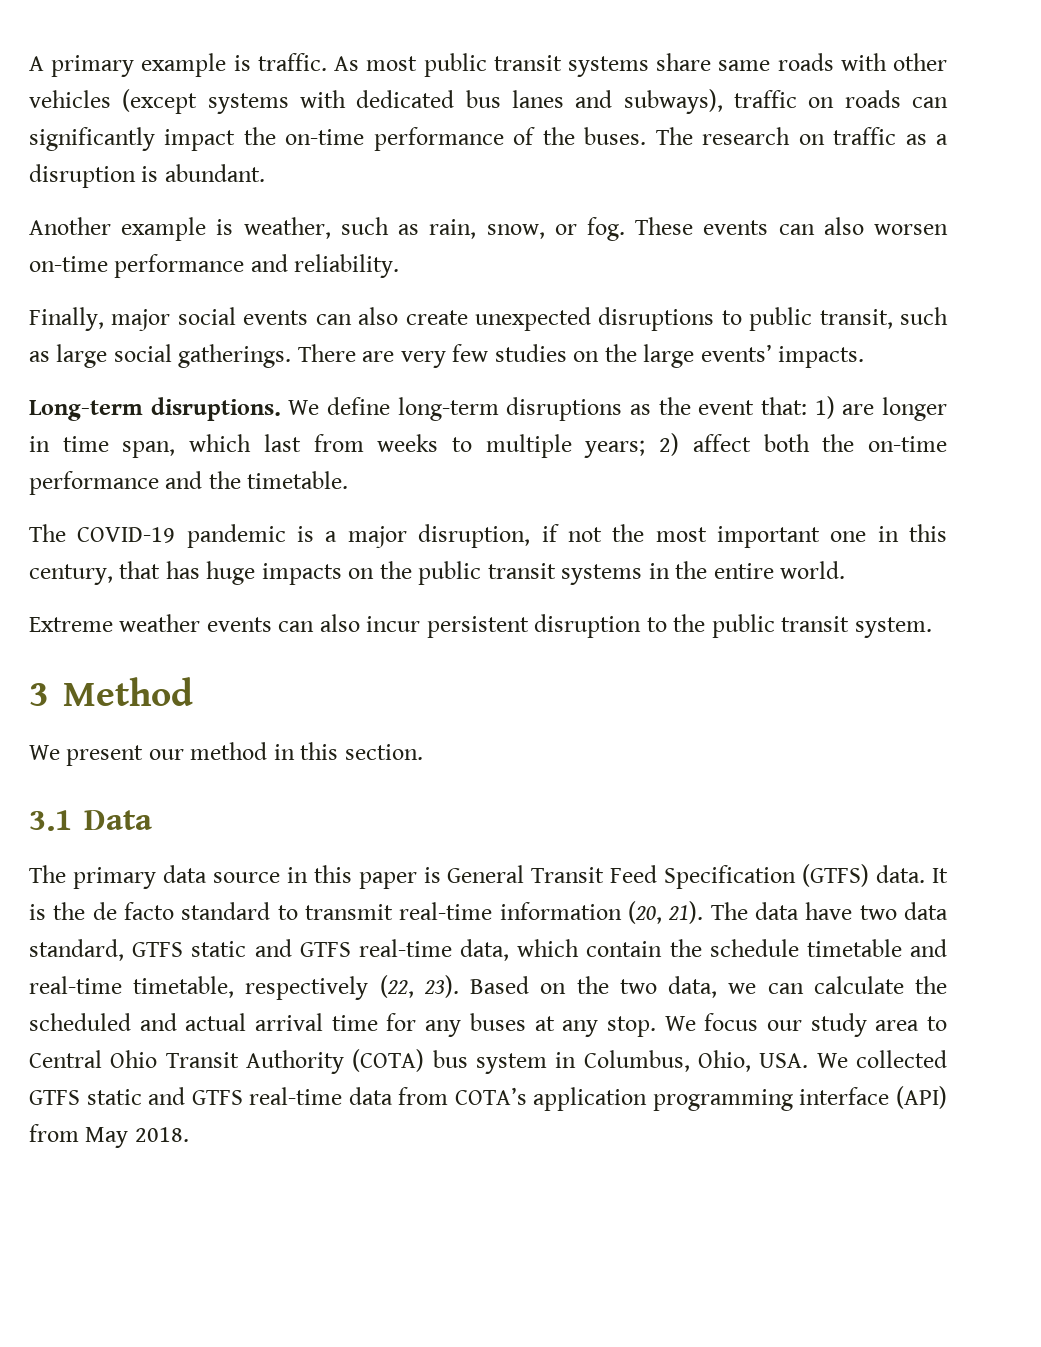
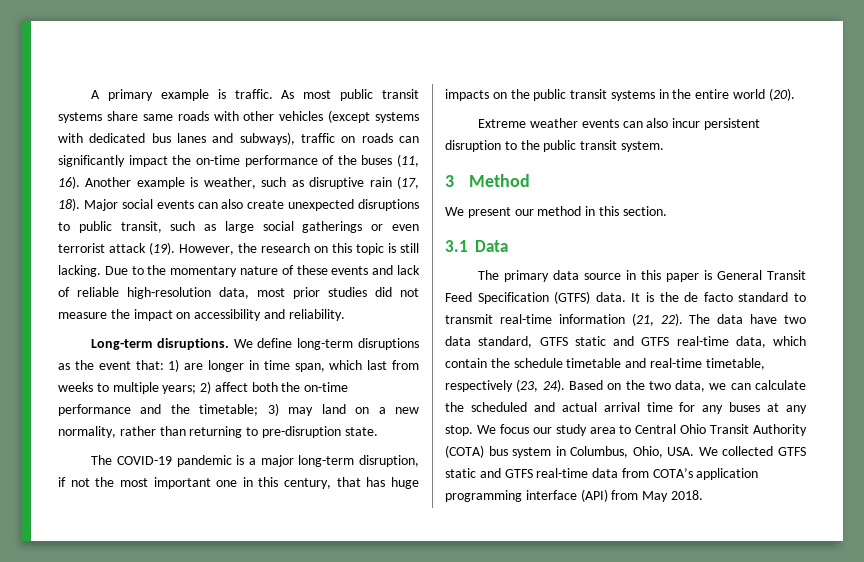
- As most public transit systems share same roads with other vehicles (except systems with dedicated bus lanes and subways), traffic on roads can significantly impact the on-time performance of the buses. The research on traffic as a disruption is abundant.
- Another example is weather, such as rain, snow, or fog. These events can also worsen on-time performance and reliability.
- Finally, major social events can also create unexpected disruptions to public transit, such as large social gatherings. There are very few studies on the large events’ impacts.
+ As most public transit systems share same roads with other vehicles (except systems with dedicated bus lanes and subways), traffic on roads can significantly impact the on-time performance of the buses (11, 16). Another example is weather, such as disruptive rain (17, 18). Major social events can also create unexpected disruptions to public transit, such as large social gatherings or even terrorist attack (19). However, the research on this topic is still lacking. Due to the momentary nature of these events and lack of reliable high-resolution data, most prior studies did not measure the impact on accessibility and reliability.
- We define long-term disruptions as the event that: 1) are longer in time span, which last from weeks to multiple years; 2) affect both the on-time performance and the timetable.
+ We define long-term disruptions as the event that: 1) are longer in time span, which last from weeks to multiple years; 2) affect both the on-time performance and the timetable; 3) may land on a new normality, rather than returning to pre-disruption state.
- The COVID-19 pandemic is a major disruption, if not the most important one in this century, that has huge impacts on the public transit systems in the entire world.
+ The COVID-19 pandemic is a major long-term disruption, if not the most important one in this century, that has huge impacts on the public transit systems in the entire world (20).
- It is the de facto standard to transmit real-time information (20, 21).
+ It is the de facto standard to transmit real-time information (21, 22).
- The data have two data standard, GTFS static and GTFS real-time data, which contain the schedule timetable and real-time timetable, respectively (22, 23).
+ The data have two data standard, GTFS static and GTFS real-time data, which contain the schedule timetable and real-time timetable, respectively (23, 24).

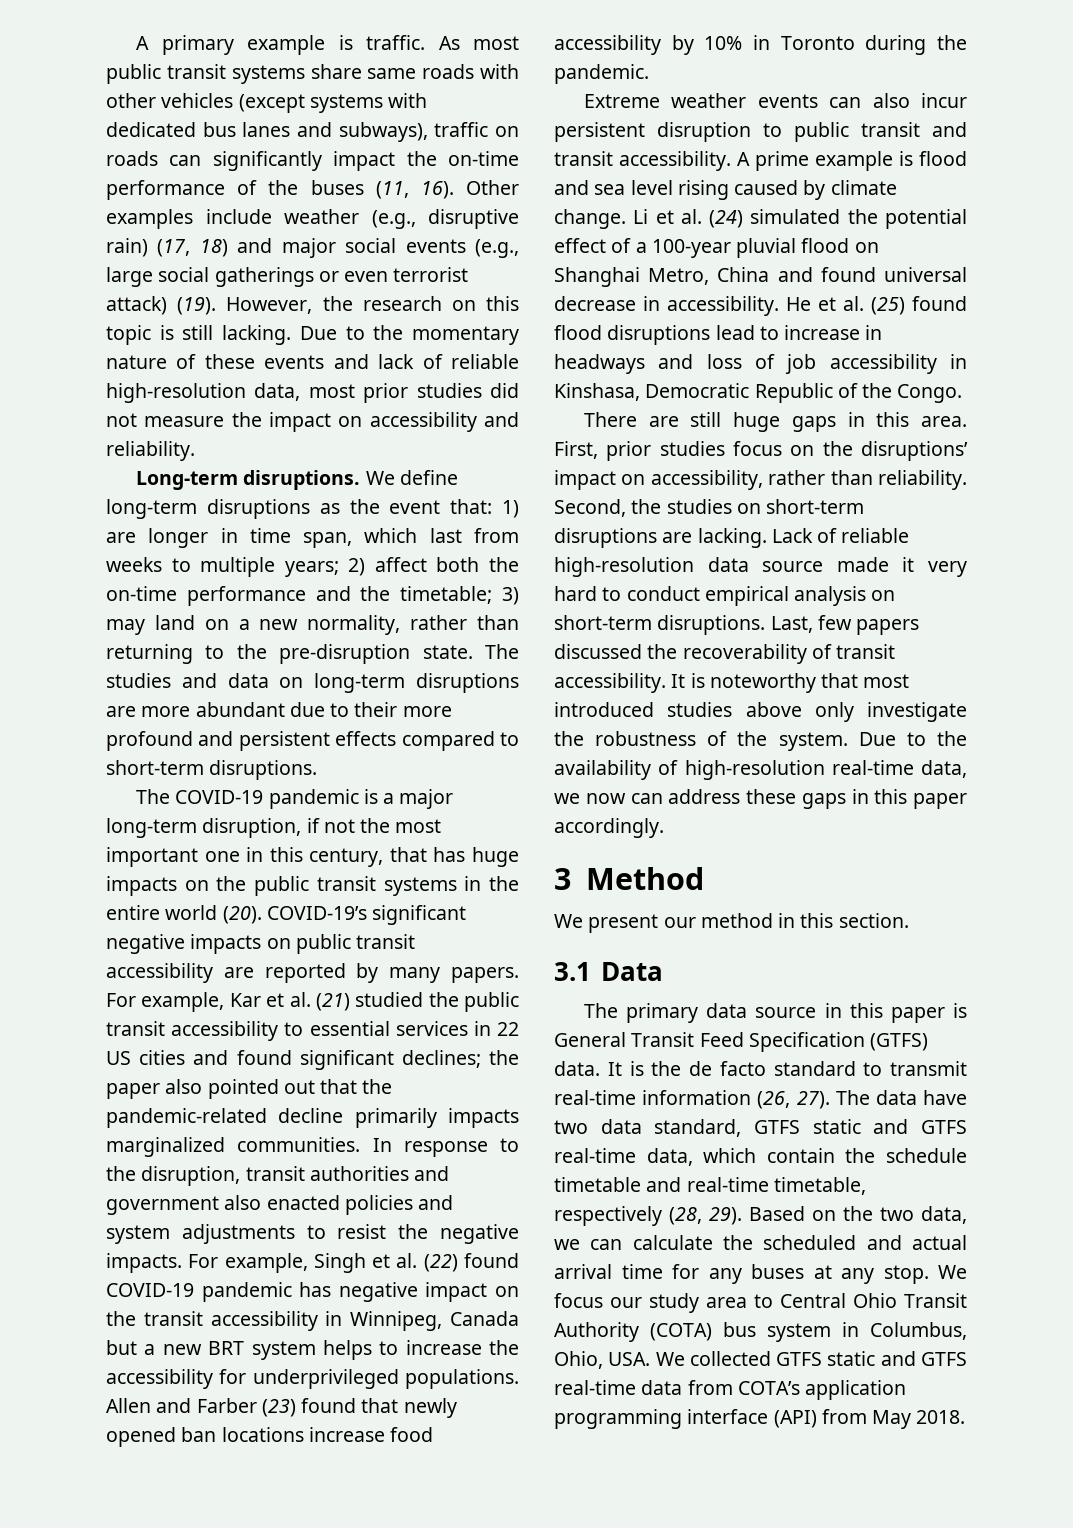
- Another example is weather, such as disruptive rain (17, 18). Major social events can also create unexpected disruptions to public transit, such as large social gatherings or even terrorist attack (19).
+ Other examples include weather (e.g., disruptive rain) (17, 18) and major social events (e.g., large social gatherings or even terrorist attack) (19).
- We define long-term disruptions as the event that: 1) are longer in time span, which last from weeks to multiple years; 2) affect both the on-time performance and the timetable; 3) may land on a new normality, rather than returning to pre-disruption state.
+ We define long-term disruptions as the event that: 1) are longer in time span, which last from weeks to multiple years; 2) affect both the on-time performance and the timetable; 3) may land on a new normality, rather than returning to the pre-disruption state. The studies and data on long-term disruptions are more abundant due to their more profound and persistent effects compared to short-term disruptions.
+ COVID-19’s significant negative impacts on public transit accessibility are reported by many papers. For example, Kar et al. (21) studied the public transit accessibility to essential services in 22 US cities and found significant declines; the paper also pointed out that the pandemic-related decline primarily impacts marginalized communities. In response to the disruption, transit authorities and government also enacted policies and system adjustments to resist the negative impacts. For example, Singh et al. (22) found COVID-19 pandemic has negative impact on the transit accessibility in Winnipeg, Canada but a new BRT system helps to increase the accessibility for underprivileged populations. Allen and Farber (23) found that newly opened ban locations increase food accessibility by 10% in Toronto during the pandemic.
- Extreme weather events can also incur persistent disruption to the public transit system.
+ Extreme weather events can also incur persistent disruption to public transit and transit accessibility. A prime example is flood and sea level rising caused by climate change. Li et al. (24) simulated the potential effect of a 100-year pluvial flood on Shanghai Metro, China and found universal decrease in accessibility. He et al. (25) found flood disruptions lead to increase in headways and loss of job accessibility in Kinshasa, Democratic Republic of the Congo.
+ There are still huge gaps in this area. First, prior studies focus on the disruptions’ impact on accessibility, rather than reliability. Second, the studies on short-term disruptions are lacking. Lack of reliable high-resolution data source made it very hard to conduct empirical analysis on short-term disruptions. Last, few papers discussed the recoverability of transit accessibility. It is noteworthy that most introduced studies above only investigate the robustness of the system. Due to the availability of high-resolution real-time data, we now can address these gaps in this paper accordingly.
- It is the de facto standard to transmit real-time information (21, 22).
+ It is the de facto standard to transmit real-time information (26, 27).
- The data have two data standard, GTFS static and GTFS real-time data, which contain the schedule timetable and real-time timetable, respectively (23, 24).
+ The data have two data standard, GTFS static and GTFS real-time data, which contain the schedule timetable and real-time timetable, respectively (28, 29).

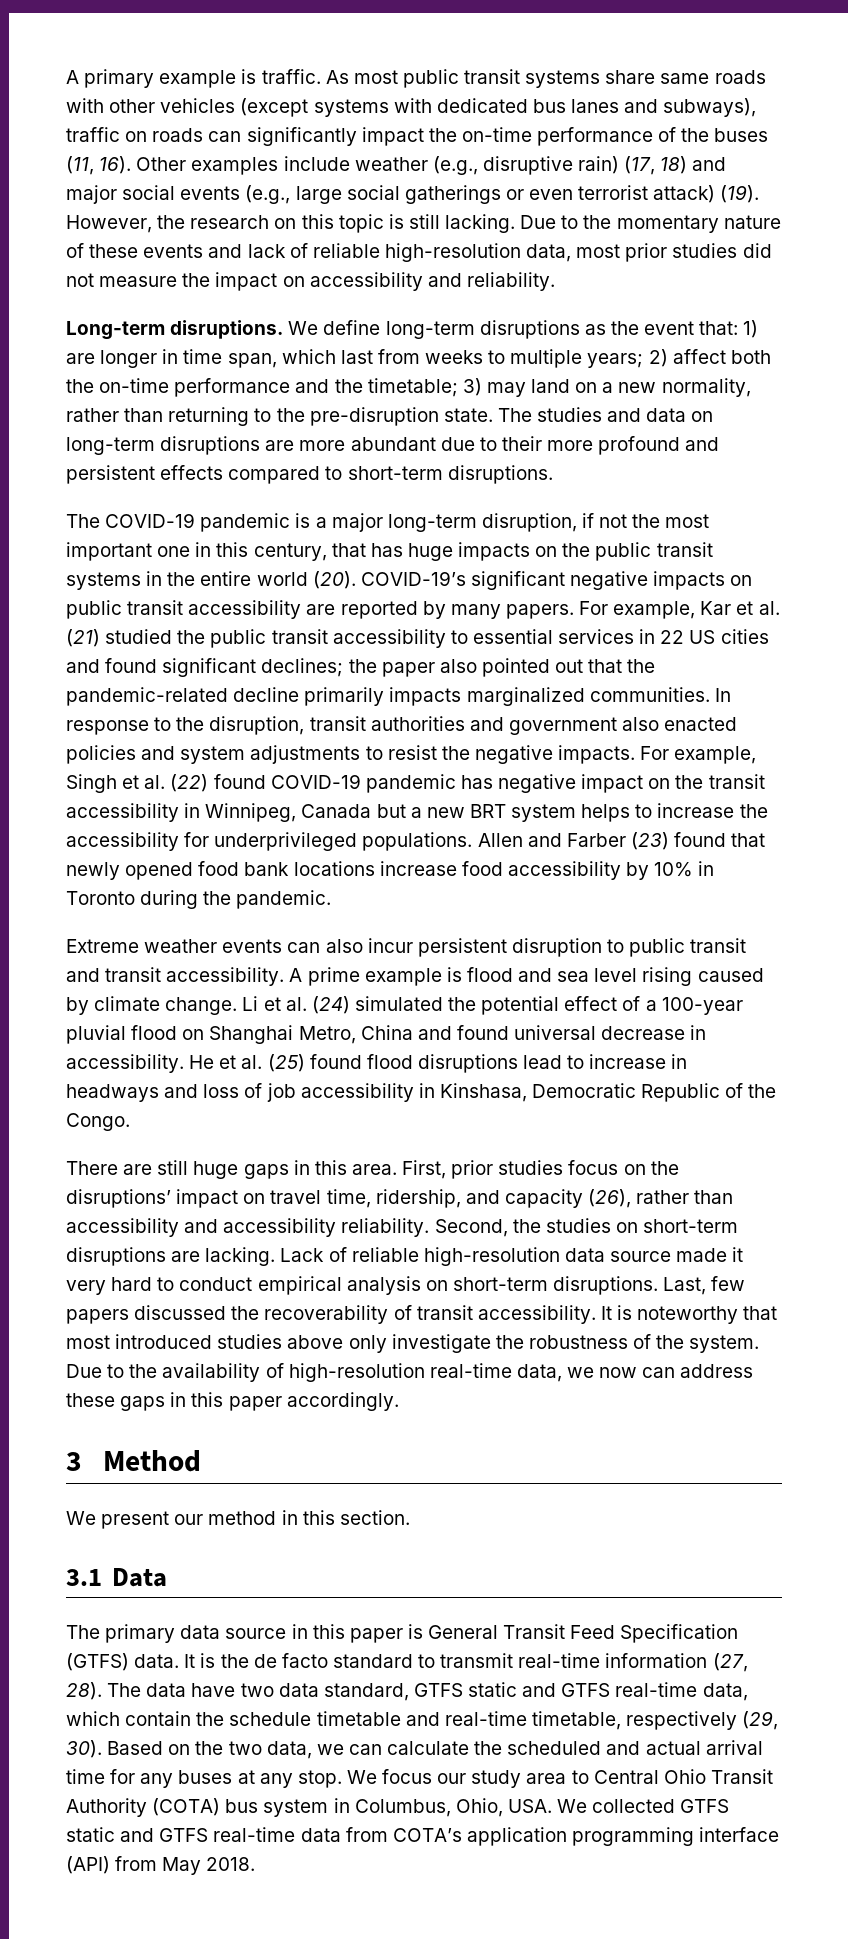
- Allen and Farber (23) found that newly opened ban locations increase food accessibility by 10% in Toronto during the pandemic.
+ Allen and Farber (23) found that newly opened food bank locations increase food accessibility by 10% in Toronto during the pandemic.
- First, prior studies focus on the disruptions’ impact on accessibility, rather than reliability.
+ First, prior studies focus on the disruptions’ impact on travel time, ridership, and capacity (26), rather than accessibility and accessibility reliability.
- It is the de facto standard to transmit real-time information (26, 27).
+ It is the de facto standard to transmit real-time information (27, 28).
- The data have two data standard, GTFS static and GTFS real-time data, which contain the schedule timetable and real-time timetable, respectively (28, 29).
+ The data have two data standard, GTFS static and GTFS real-time data, which contain the schedule timetable and real-time timetable, respectively (29, 30).

